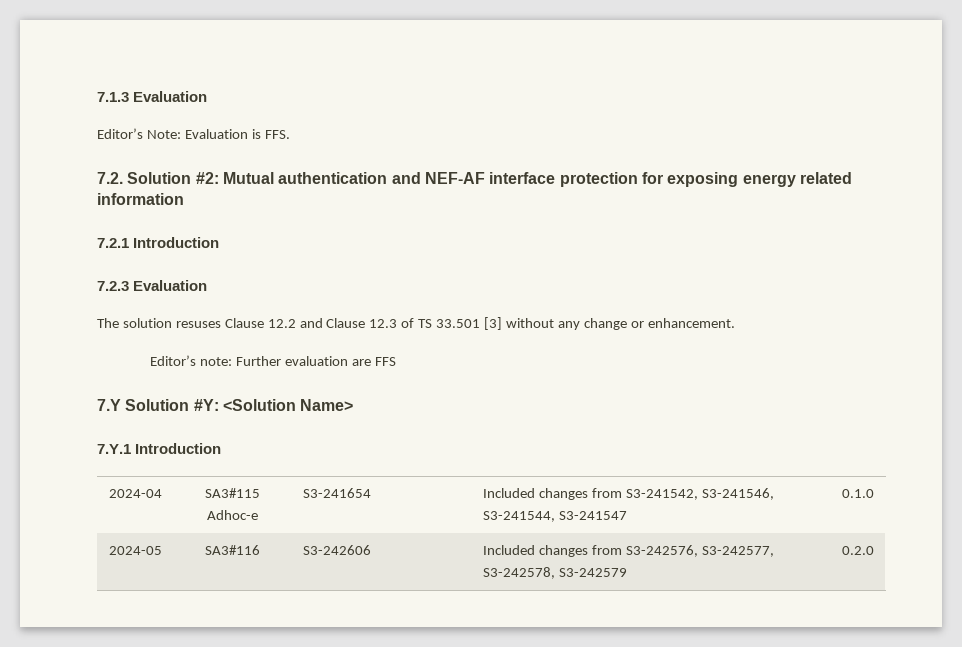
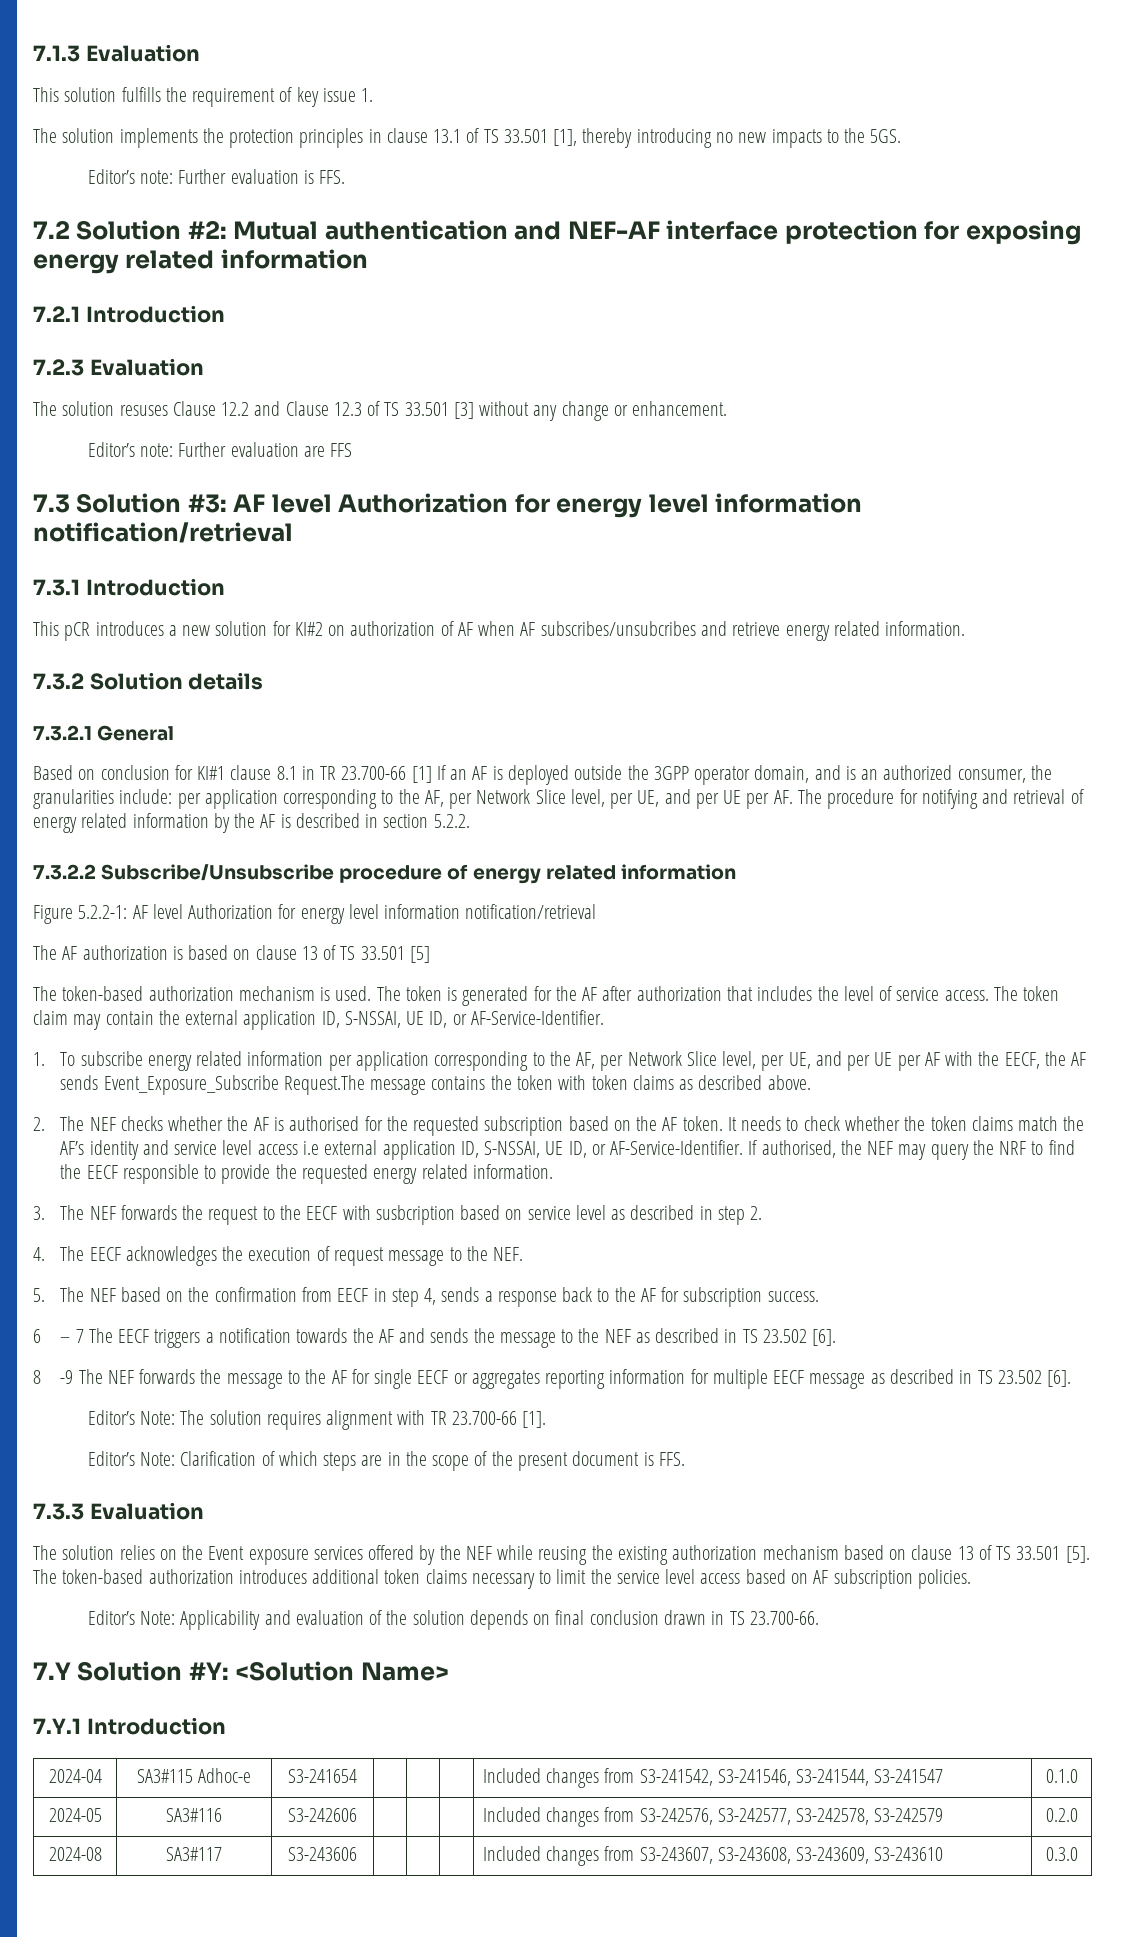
- Editor’s Note: Evaluation is FFS.
- 7.2. Solution #2: Mutual authentication and NEF-AF interface protection for exposing energy related information
+ This solution fulfills the requirement of key issue 1.
+ The solution implements the protection principles in clause 13.1 of TS 33.501 [1], thereby introducing no new impacts to the 5GS.
+ Editor’s note: Further evaluation is FFS.
+ 7.2 Solution #2: Mutual authentication and NEF-AF interface protection for exposing energy related information
+ 7.3 Solution #3: AF level Authorization for energy level information notification/retrieval
+ 7.3.1 Introduction
+ This pCR introduces a new solution for KI#2 on authorization of AF when AF subscribes/unsubcribes and retrieve energy related information.
+ 7.3.2 Solution details
+ 7.3.2.1 General
+ Based on conclusion for KI#1 clause 8.1 in TR 23.700-66 [1] If an AF is deployed outside the 3GPP operator domain, and is an authorized consumer, the granularities include: per application corresponding to the AF, per Network Slice level, per UE, and per UE per AF. The procedure for notifying and retrieval of energy related information by the AF is described in section 5.2.2.
+ 7.3.2.2 Subscribe/Unsubscribe procedure of energy related information
+ Figure 5.2.2-1: AF level Authorization for energy level information notification/retrieval
+ The AF authorization is based on clause 13 of TS 33.501 [5]
+ The token-based authorization mechanism is used. The token is generated for the AF after authorization that includes the level of service access. The token claim may contain the external application ID, S-NSSAI, UE ID, or AF-Service-Identifier.
+ 1. To subscribe energy related information per application corresponding to the AF, per Network Slice level, per UE, and per UE per AF with the EECF, the AF sends Event_Exposure_Subscribe Request.The message contains the token with token claims as described above.
+ 2. The NEF checks whether the AF is authorised for the requested subscription based on the AF token. It needs to check whether the token claims match the AF’s identity and service level access i.e external application ID, S-NSSAI, UE ID, or AF-Service-Identifier. If authorised, the NEF may query the NRF to find the EECF responsible to provide the requested energy related information.
+ 3. The NEF forwards the request to the EECF with susbcription based on service level as described in step 2.
+ 4. The EECF acknowledges the execution of request message to the NEF.
+ 5. The NEF based on the confirmation from EECF in step 4, sends a response back to the AF for subscription success.
+ 6 – 7 The EECF triggers a notification towards the AF and sends the message to the NEF as described in TS 23.502 [6].
+ 8 -9 The NEF forwards the message to the AF for single EECF or aggregates reporting information for multiple EECF message as described in TS 23.502 [6].
+ Editor’s Note: The solution requires alignment with TR 23.700-66 [1].
+ Editor’s Note: Clarification of which steps are in the scope of the present document is FFS.
+ 7.3.3 Evaluation
+ The solution relies on the Event exposure services offered by the NEF while reusing the existing authorization mechanism based on clause 13 of TS 33.501 [5]. The token-based authorization introduces additional token claims necessary to limit the service level access based on AF subscription policies.
+ Editor’s Note: Applicability and evaluation of the solution depends on final conclusion drawn in TS 23.700-66.
+ 2024-08 | SA3#117 | S3-243606 | | | | Included changes from S3-243607, S3-243608, S3-243609, S3-243610 | 0.3.0

